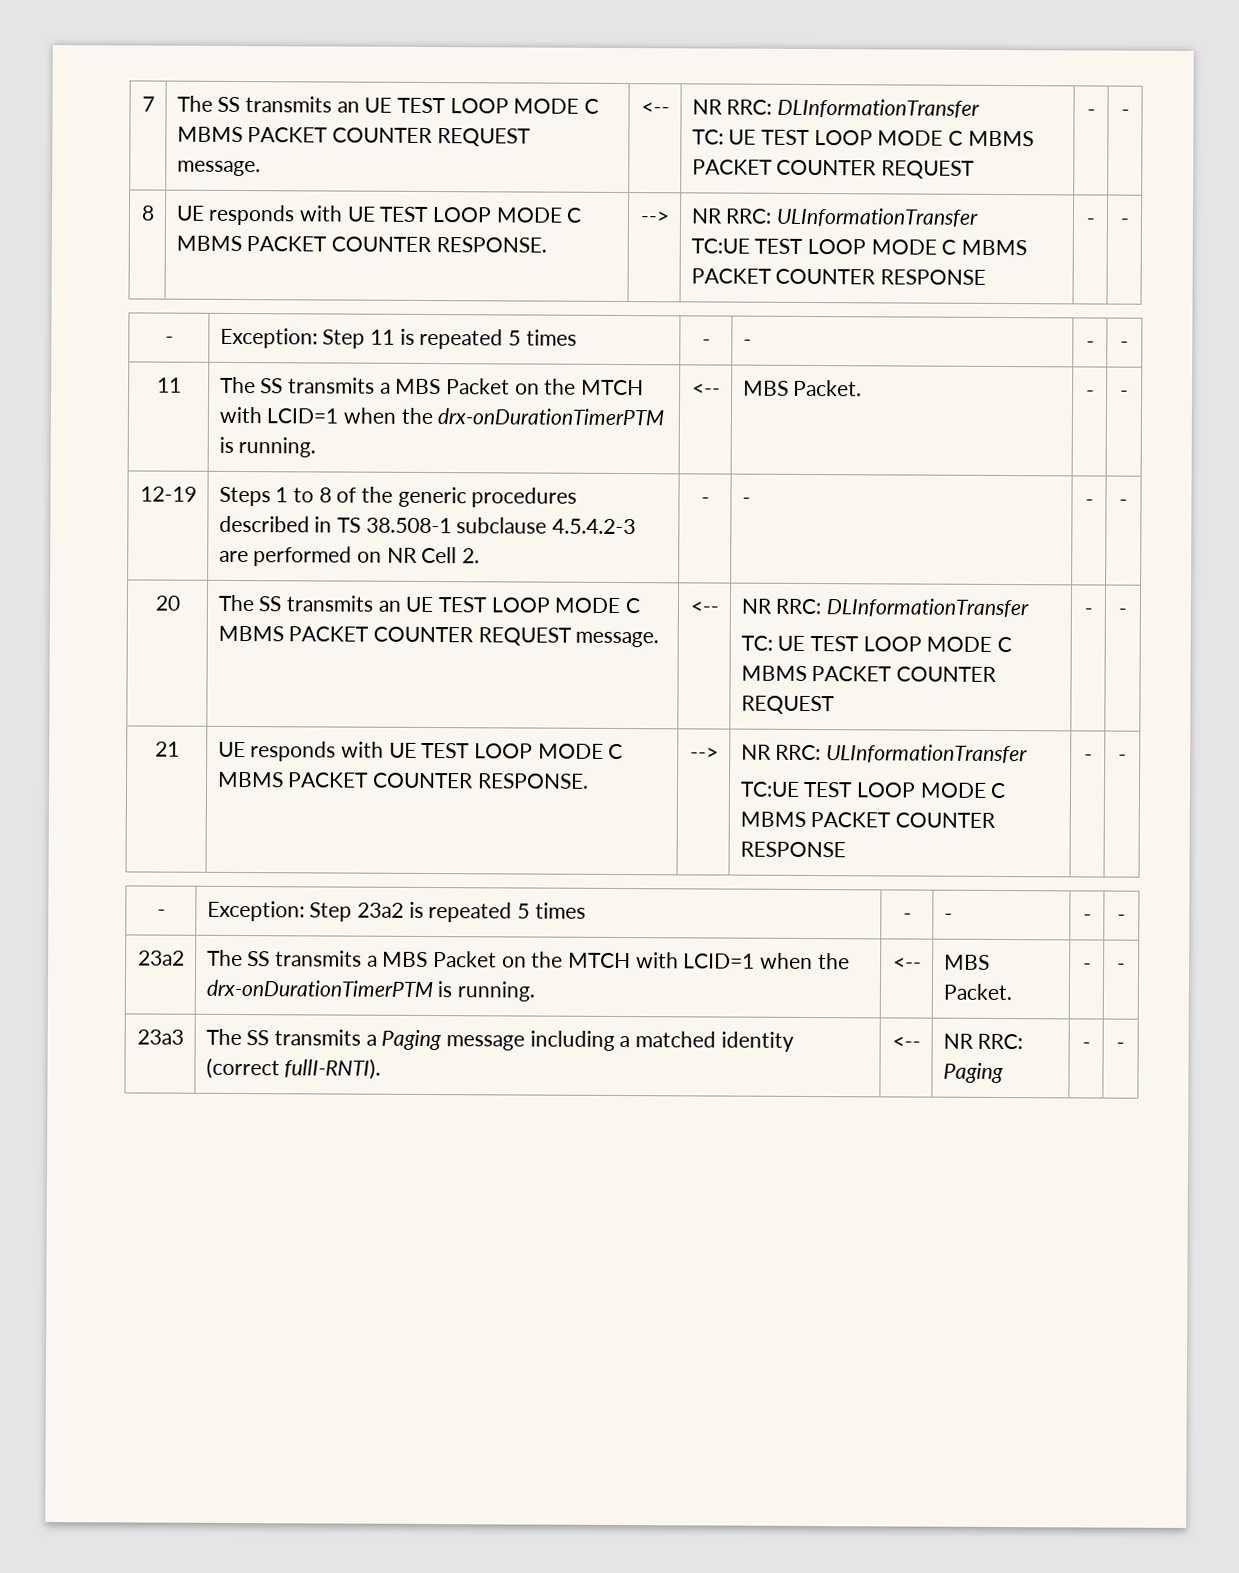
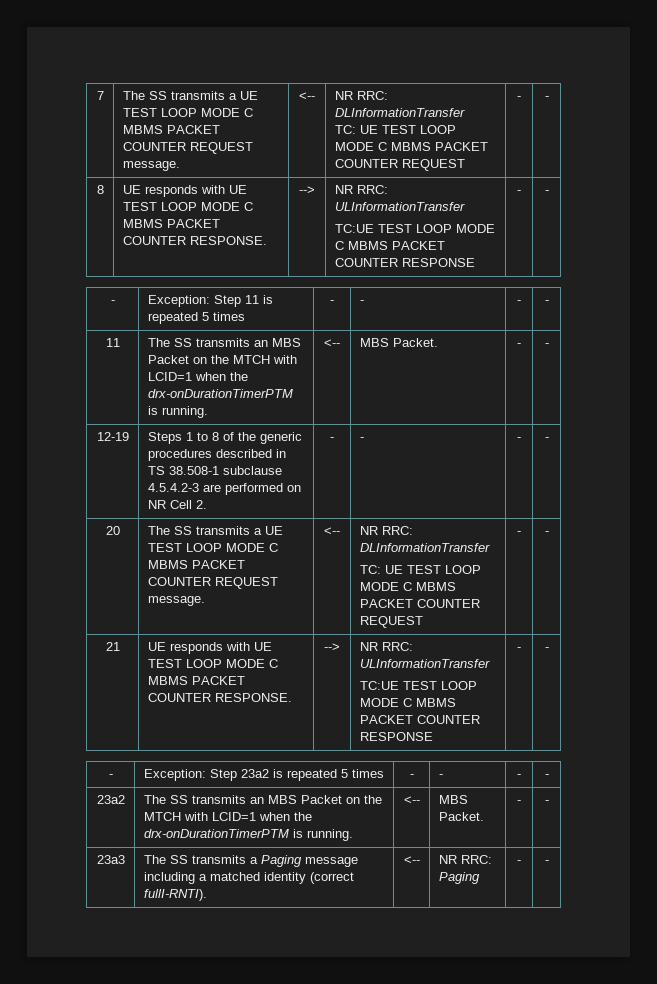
- 7 | The SS transmits an UE TEST LOOP MODE C MBMS PACKET COUNTER REQUEST message. | <-- | NR RRC: DLInformationTransfer
+ 7 | The SS transmits a UE TEST LOOP MODE C MBMS PACKET COUNTER REQUEST message. | <-- | NR RRC: DLInformationTransfer
- 11 | The SS transmits a MBS Packet on the MTCH with LCID=1 when the drx-onDurationTimerPTM is running. | <-- | MBS Packet. | - | -
+ 11 | The SS transmits an MBS Packet on the MTCH with LCID=1 when the drx-onDurationTimerPTM is running. | <-- | MBS Packet. | - | -
- 20 | The SS transmits an UE TEST LOOP MODE C MBMS PACKET COUNTER REQUEST message. | <-- | NR RRC: DLInformationTransfer
+ 20 | The SS transmits a UE TEST LOOP MODE C MBMS PACKET COUNTER REQUEST message. | <-- | NR RRC: DLInformationTransfer
- 23a2 | The SS transmits a MBS Packet on the MTCH with LCID=1 when the drx-onDurationTimerPTM is running. | <-- | MBS Packet. | - | -
+ 23a2 | The SS transmits an MBS Packet on the MTCH with LCID=1 when the drx-onDurationTimerPTM is running. | <-- | MBS Packet. | - | -

